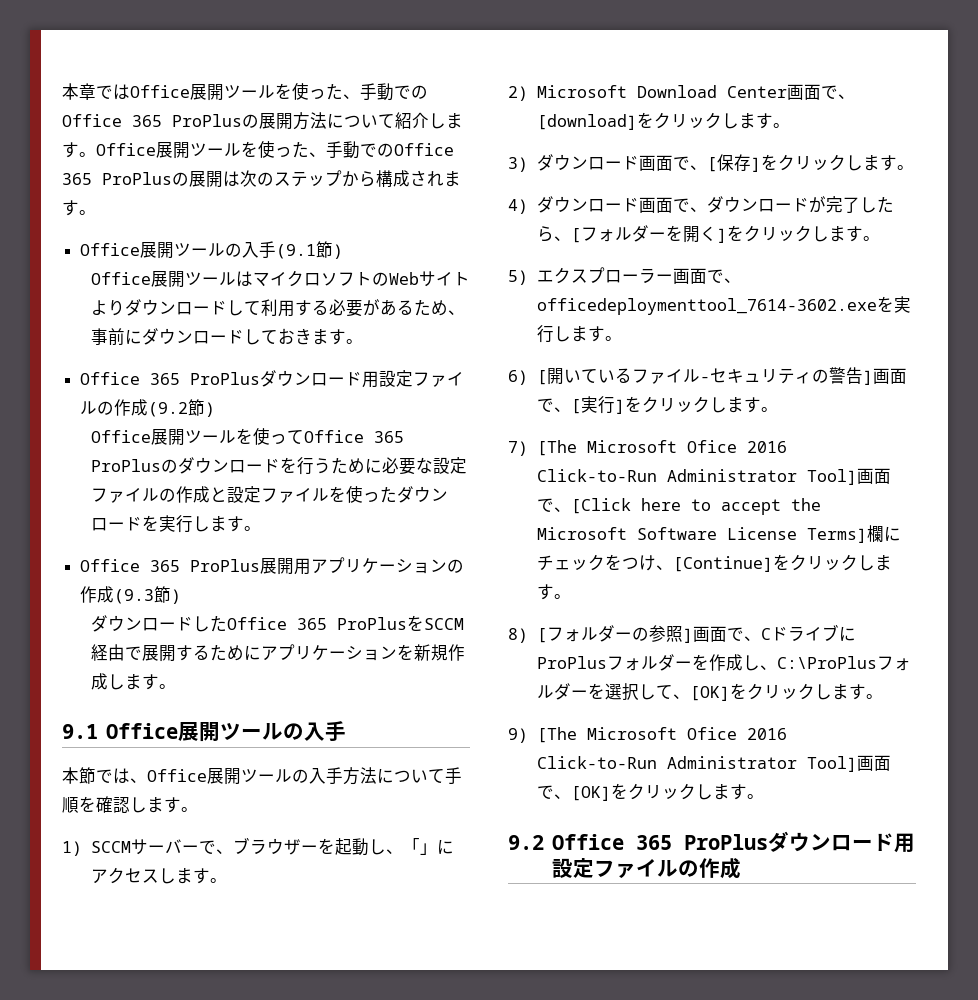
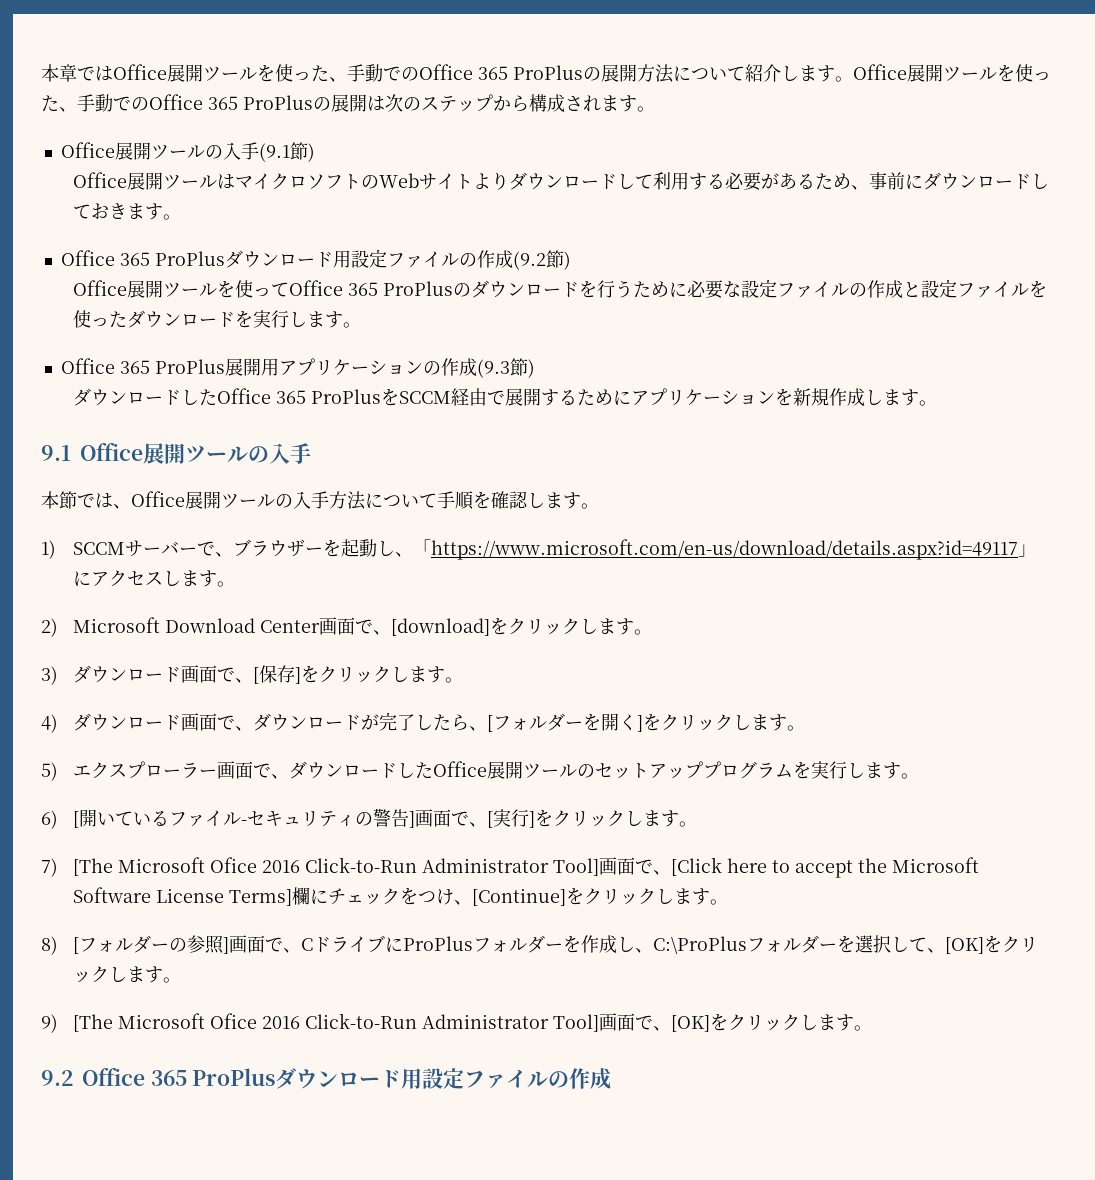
- 1) SCCMサーバーで、ブラウザーを起動し、「」にアクセスします。
+ 1) SCCMサーバーで、ブラウザーを起動し、「https://www.microsoft.com/en-us/download/details.aspx?id=49117」にアクセスします。
- 5)エクスプローラー画面で、officedeploymenttool_7614-3602.exeを実行します。
+ 5)エクスプローラー画面で、ダウンロードしたOffice展開ツールのセットアッププログラムを実行します。

